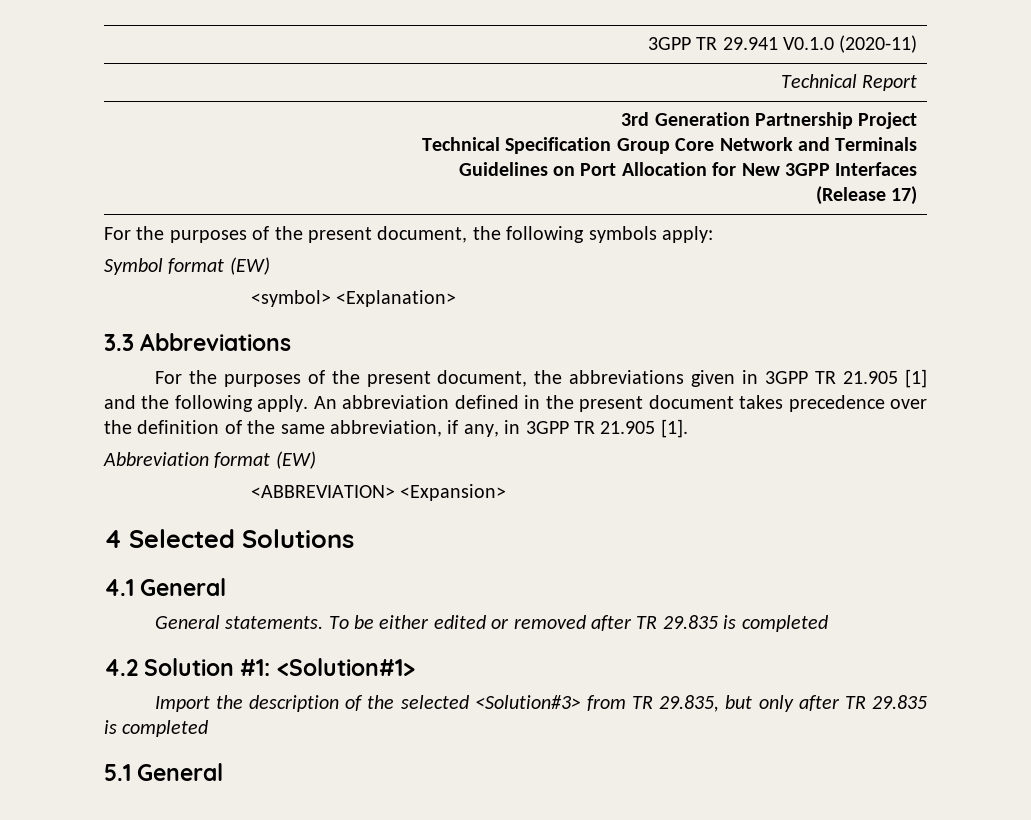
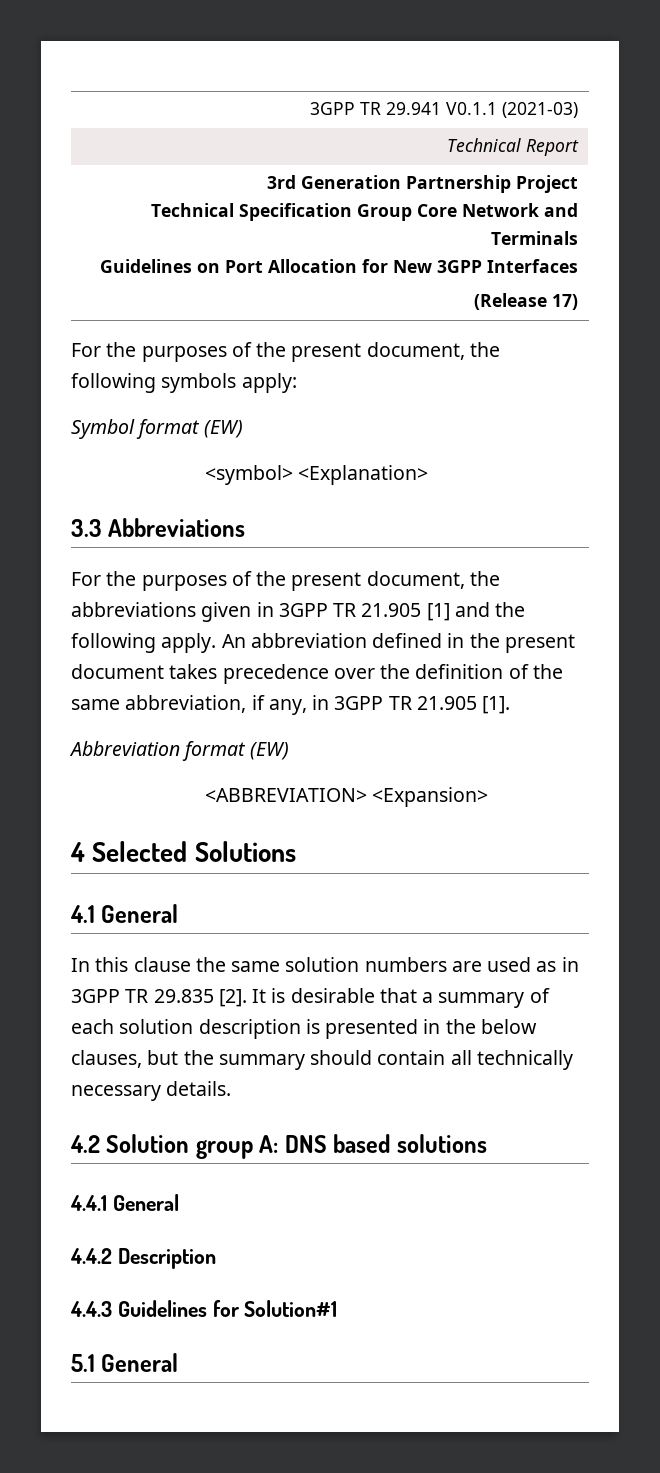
- 3GPP TR 29.941 V0.1.0 (2020-11)
+ 3GPP TR 29.941 V0.1.1 (2021-03)
- General statements. To be either edited or removed after TR 29.835 is completed
- 4.2 Solution #1: <Solution#1>
- Import the description of the selected <Solution#3> from TR 29.835, but only after TR 29.835 is completed
+ In this clause the same solution numbers are used as in 3GPP TR 29.835 [2]. It is desirable that a summary of each solution description is presented in the below clauses, but the summary should contain all technically necessary details.
+ 4.2 Solution group A: DNS based solutions
+ 4.4.1 General
+ 4.4.2 Description
+ 4.4.3 Guidelines for Solution#1

